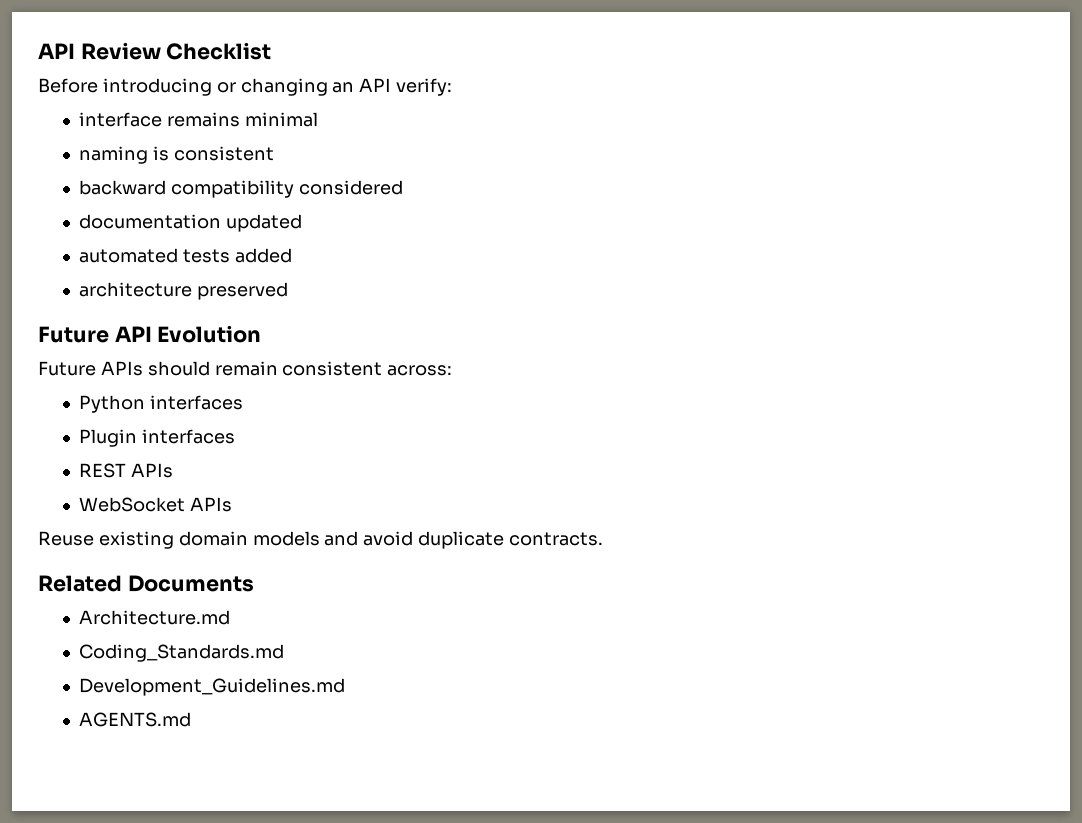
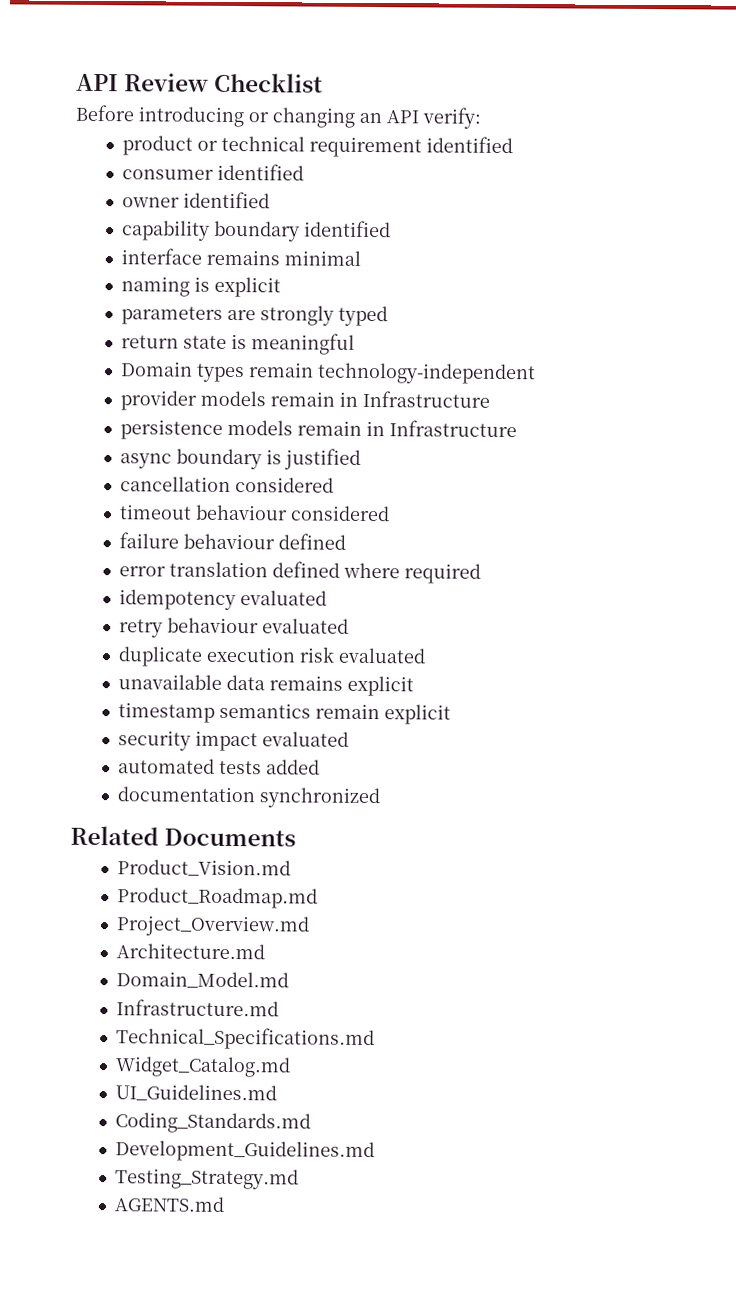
+ product or technical requirement identified
+ consumer identified
+ owner identified
+ capability boundary identified
- naming is consistent
- backward compatibility considered
- documentation updated
+ naming is explicit
+ parameters are strongly typed
+ return state is meaningful
+ Domain types remain technology-independent
+ provider models remain in Infrastructure
+ persistence models remain in Infrastructure
+ async boundary is justified
+ cancellation considered
+ timeout behaviour considered
+ failure behaviour defined
+ error translation defined where required
+ idempotency evaluated
+ retry behaviour evaluated
+ duplicate execution risk evaluated
+ unavailable data remains explicit
+ timestamp semantics remain explicit
+ security impact evaluated
  automated tests added
- architecture preserved
- Future API Evolution
- Future APIs should remain consistent across:
- Python interfaces
- Plugin interfaces
- REST APIs
- WebSocket APIs
- Reuse existing domain models and avoid duplicate contracts.
+ documentation synchronized
  Related Documents
+ Product_Vision.md
+ Product_Roadmap.md
+ Project_Overview.md
  Architecture.md
+ Domain_Model.md
+ Infrastructure.md
+ Technical_Specifications.md
+ Widget_Catalog.md
+ UI_Guidelines.md
+ Testing_Strategy.md

